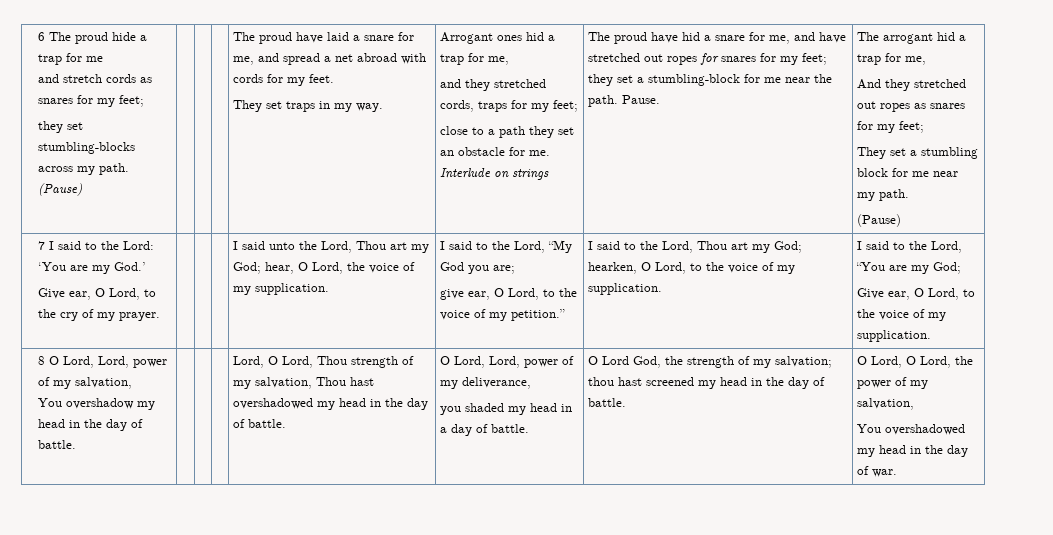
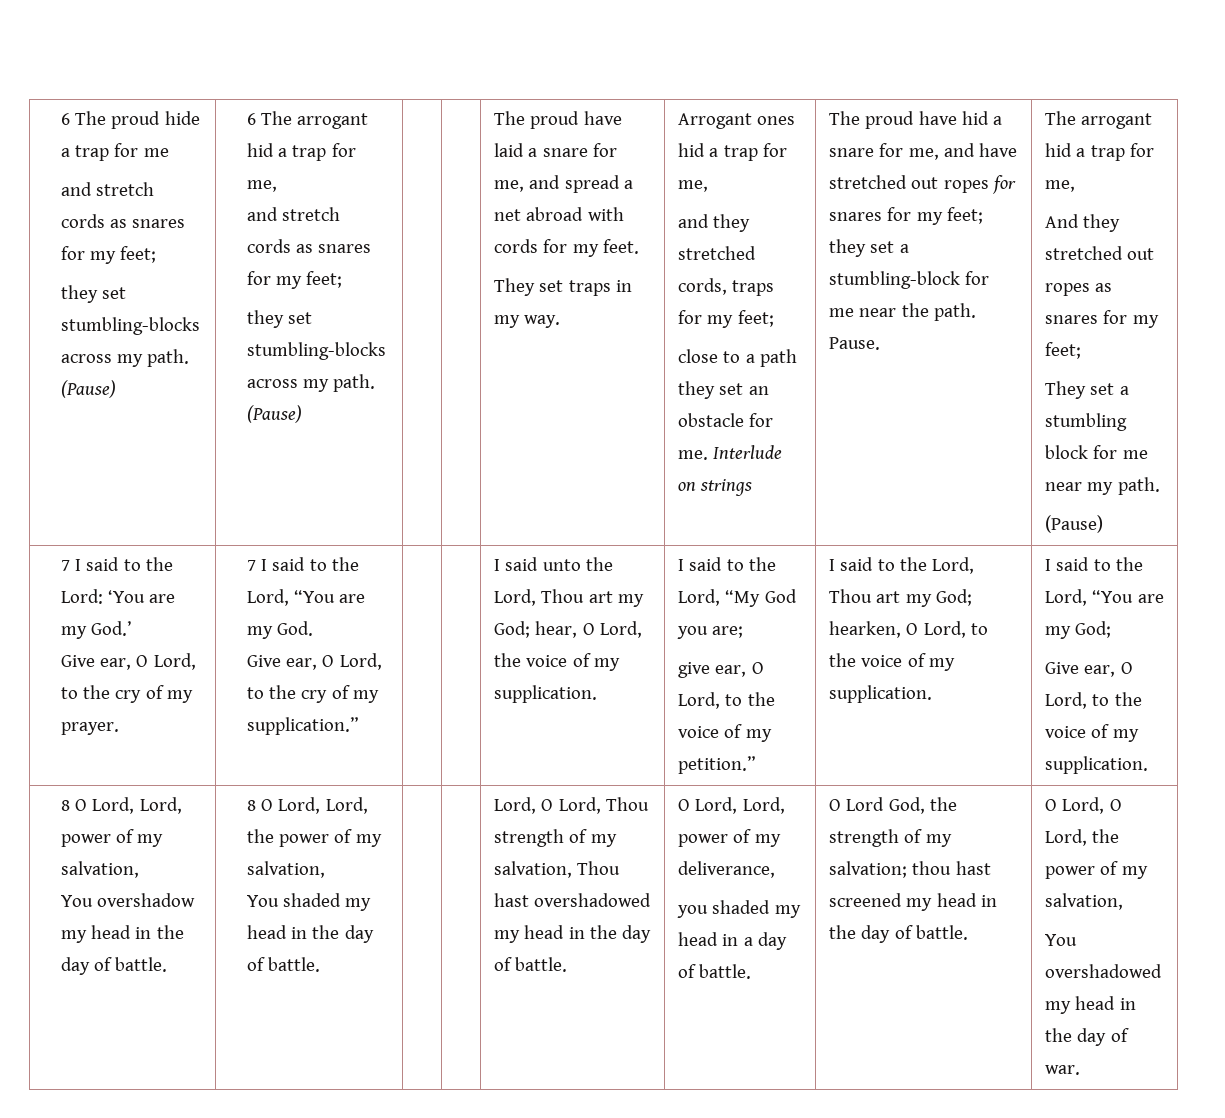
+ 6 The arrogant hid a trap for me,
+ and stretch cords as snares for my feet;
+ they set stumbling-blocks across my path. (Pause)
+ 7 I said to the Lord, “You are my God.
+ Give ear, O Lord, to the cry of my supplication.”
+ 8 O Lord, Lord, the power of my salvation,
+ You shaded my head in the day of battle.

